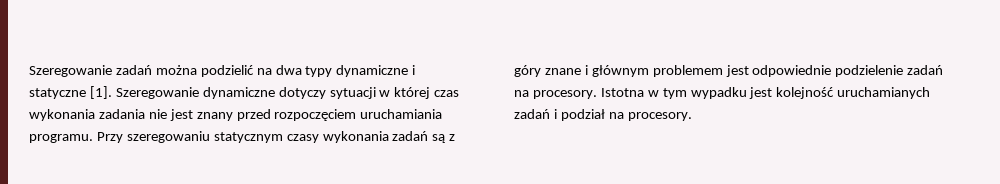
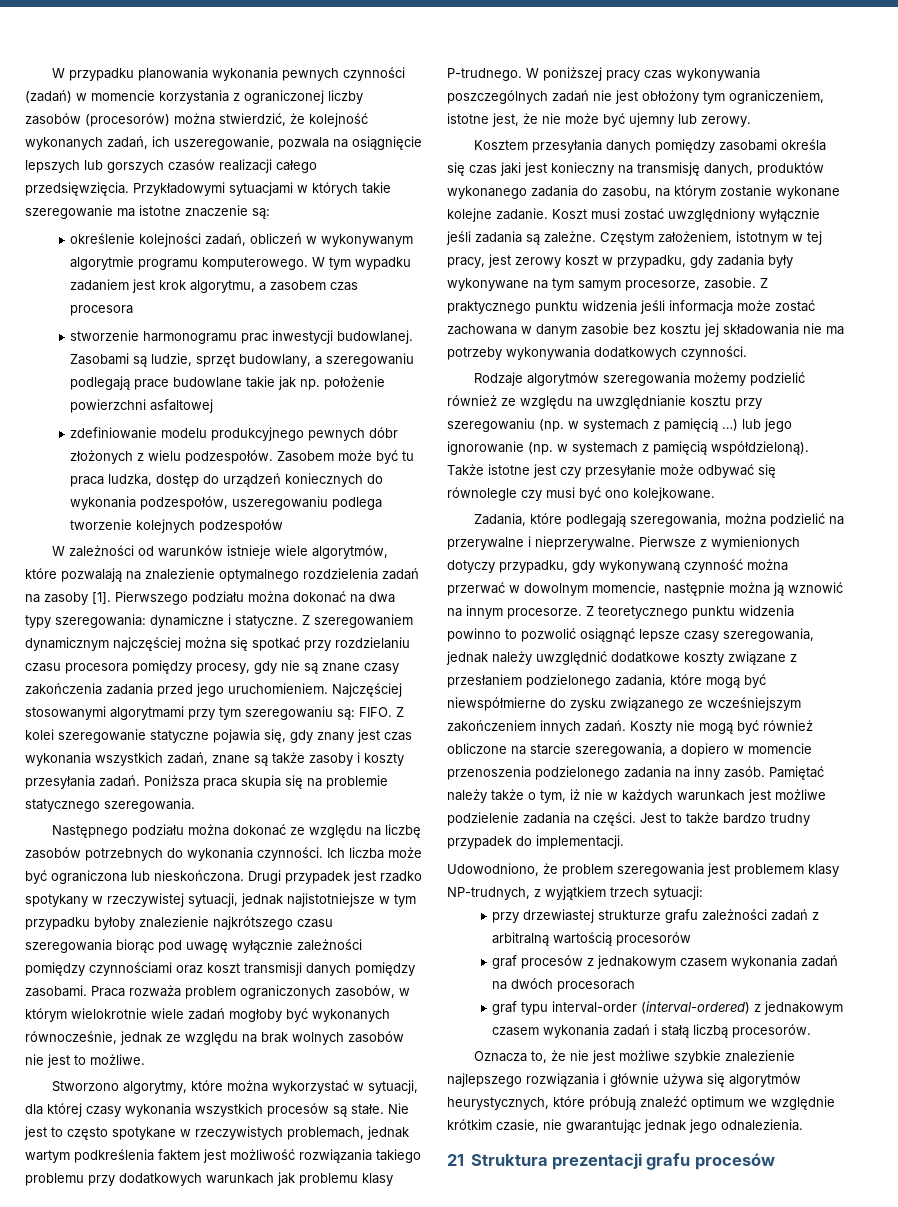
- Szeregowanie zadań można podzielić na dwa typy dynamiczne i statyczne [1]. Szeregowanie dynamiczne dotyczy sytuacji w której czas wykonania zadania nie jest znany przed rozpoczęciem uruchamiania programu. Przy szeregowaniu statycznym czasy wykonania zadań są z góry znane i głównym problemem jest odpowiednie podzielenie zadań na procesory. Istotna w tym wypadku jest kolejność uruchamianych zadań i podział na procesory.
+ W przypadku planowania wykonania pewnych czynności (zadań) w momencie korzystania z ograniczonej liczby zasobów (procesorów) można stwierdzić, że kolejność wykonanych zadań, ich uszeregowanie, pozwala na osiągnięcie lepszych lub gorszych czasów realizacji całego przedsięwzięcia. Przykładowymi sytuacjami w których takie szeregowanie ma istotne znaczenie są:
+ określenie kolejności zadań, obliczeń w wykonywanym algorytmie programu komputerowego. W tym wypadku zadaniem jest krok algorytmu, a zasobem czas procesora
+ stworzenie harmonogramu prac inwestycji budowlanej. Zasobami są ludzie, sprzęt budowlany, a szeregowaniu podlegają prace budowlane takie jak np. położenie powierzchni asfaltowej
+ zdefiniowanie modelu produkcyjnego pewnych dóbr złożonych z wielu podzespołów. Zasobem może być tu praca ludzka, dostęp do urządzeń koniecznych do wykonania podzespołów, uszeregowaniu podlega tworzenie kolejnych podzespołów
+ W zależności od warunków istnieje wiele algorytmów, które pozwalają na znalezienie optymalnego rozdzielenia zadań na zasoby [1]. Pierwszego podziału można dokonać na dwa typy szeregowania: dynamiczne i statyczne. Z szeregowaniem dynamicznym najczęściej można się spotkać przy rozdzielaniu czasu procesora pomiędzy procesy, gdy nie są znane czasy zakończenia zadania przed jego uruchomieniem. Najczęściej stosowanymi algorytmami przy tym szeregowaniu są: FIFO. Z kolei szeregowanie statyczne pojawia się, gdy znany jest czas wykonania wszystkich zadań, znane są także zasoby i koszty przesyłania zadań. Poniższa praca skupia się na problemie statycznego szeregowania.
+ Następnego podziału można dokonać ze względu na liczbę zasobów potrzebnych do wykonania czynności. Ich liczba może być ograniczona lub nieskończona. Drugi przypadek jest rzadko spotykany w rzeczywistej sytuacji, jednak najistotniejsze w tym przypadku byłoby znalezienie najkrótszego czasu szeregowania biorąc pod uwagę wyłącznie zależności pomiędzy czynnościami oraz koszt transmisji danych pomiędzy zasobami. Praca rozważa problem ograniczonych zasobów, w którym wielokrotnie wiele zadań mogłoby być wykonanych równocześnie, jednak ze względu na brak wolnych zasobów nie jest to możliwe.
+ Stworzono algorytmy, które można wykorzystać w sytuacji, dla której czasy wykonania wszystkich procesów są stałe. Nie jest to często spotykane w rzeczywistych problemach, jednak wartym podkreślenia faktem jest możliwość rozwiązania takiego problemu przy dodatkowych warunkach jak problemu klasy P-trudnego. W poniższej pracy czas wykonywania poszczególnych zadań nie jest obłożony tym ograniczeniem, istotne jest, że nie może być ujemny lub zerowy.
+ Kosztem przesyłania danych pomiędzy zasobami określa się czas jaki jest konieczny na transmisję danych, produktów wykonanego zadania do zasobu, na którym zostanie wykonane kolejne zadanie. Koszt musi zostać uwzględniony wyłącznie jeśli zadania są zależne. Częstym założeniem, istotnym w tej pracy, jest zerowy koszt w przypadku, gdy zadania były wykonywane na tym samym procesorze, zasobie. Z praktycznego punktu widzenia jeśli informacja może zostać zachowana w danym zasobie bez kosztu jej składowania nie ma potrzeby wykonywania dodatkowych czynności.
+ Rodzaje algorytmów szeregowania możemy podzielić również ze względu na uwzględnianie kosztu przy szeregowaniu (np. w systemach z pamięcią …) lub jego ignorowanie (np. w systemach z pamięcią współdzieloną). Także istotne jest czy przesyłanie może odbywać się równolegle czy musi być ono kolejkowane.
+ Zadania, które podlegają szeregowania, można podzielić na przerywalne i nieprzerywalne. Pierwsze z wymienionych dotyczy przypadku, gdy wykonywaną czynność można przerwać w dowolnym momencie, następnie można ją wznowić na innym procesorze. Z teoretycznego punktu widzenia powinno to pozwolić osiągnąć lepsze czasy szeregowania, jednak należy uwzględnić dodatkowe koszty związane z przesłaniem podzielonego zadania, które mogą być niewspółmierne do zysku związanego ze wcześniejszym zakończeniem innych zadań. Koszty nie mogą być również obliczone na starcie szeregowania, a dopiero w momencie przenoszenia podzielonego zadania na inny zasób. Pamiętać należy także o tym, iż nie w każdych warunkach jest możliwe podzielenie zadania na części. Jest to także bardzo trudny przypadek do implementacji.
+ Udowodniono, że problem szeregowania jest problemem klasy NP-trudnych, z wyjątkiem trzech sytuacji:
+ przy drzewiastej strukturze grafu zależności zadań z arbitralną wartością procesorów
+ graf procesów z jednakowym czasem wykonania zadań na dwóch procesorach
+ graf typu interval-order (interval-ordered) z jednakowym czasem wykonania zadań i stałą liczbą procesorów.
+ Oznacza to, że nie jest możliwe szybkie znalezienie najlepszego rozwiązania i głównie używa się algorytmów heurystycznych, które próbują znaleźć optimum we względnie krótkim czasie, nie gwarantując jednak jego odnalezienia.
+ 21 Struktura prezentacji grafu procesów

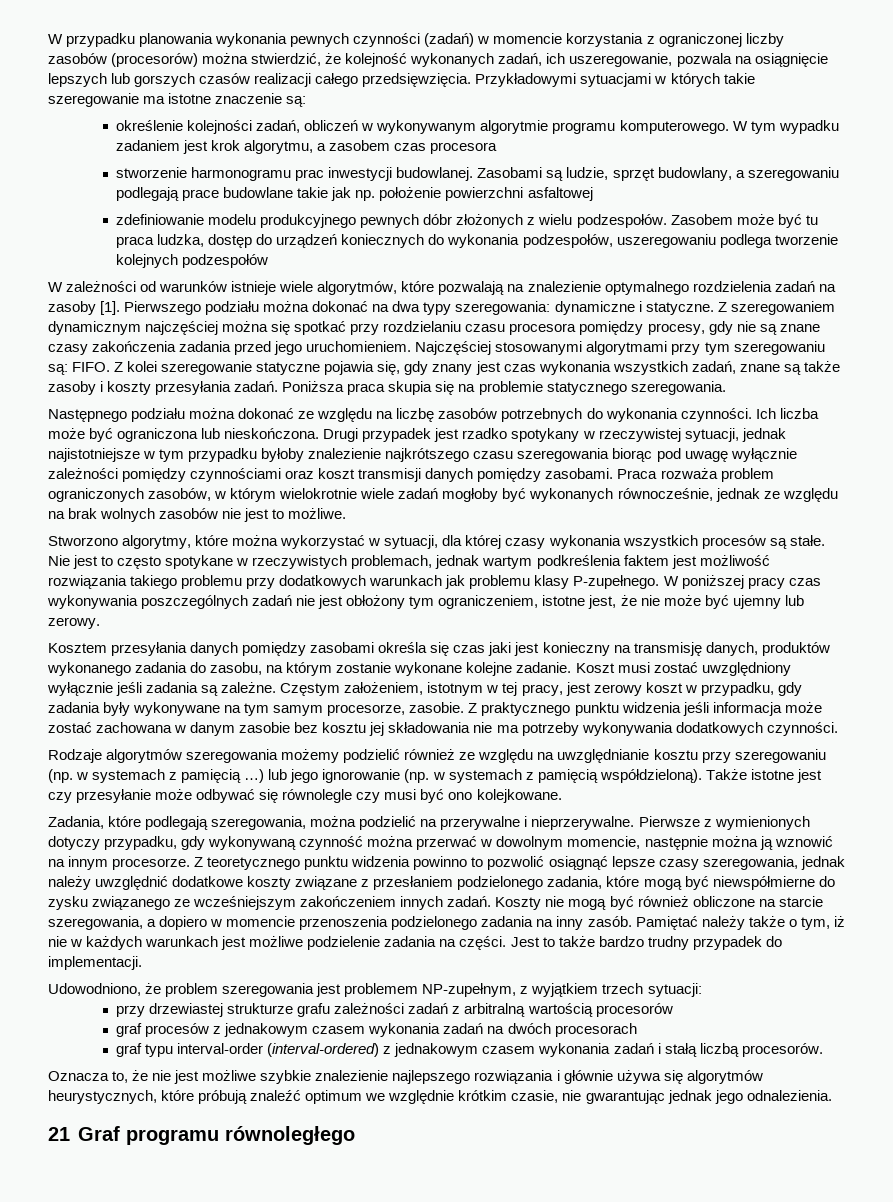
- Nie jest to często spotykane w rzeczywistych problemach, jednak wartym podkreślenia faktem jest możliwość rozwiązania takiego problemu przy dodatkowych warunkach jak problemu klasy P-trudnego.
+ Nie jest to często spotykane w rzeczywistych problemach, jednak wartym podkreślenia faktem jest możliwość rozwiązania takiego problemu przy dodatkowych warunkach jak problemu klasy P-zupełnego.
- Udowodniono, że problem szeregowania jest problemem klasy NP-trudnych, z wyjątkiem trzech sytuacji:
+ Udowodniono, że problem szeregowania jest problemem NP-zupełnym, z wyjątkiem trzech sytuacji:
- 21 Struktura prezentacji grafu procesów
+ 21 Graf programu równoległego

